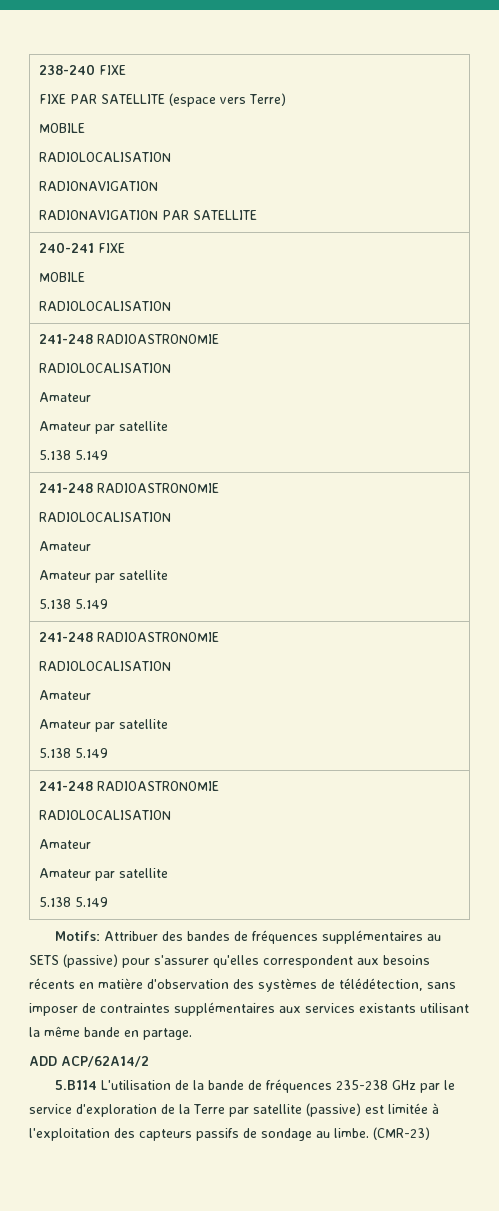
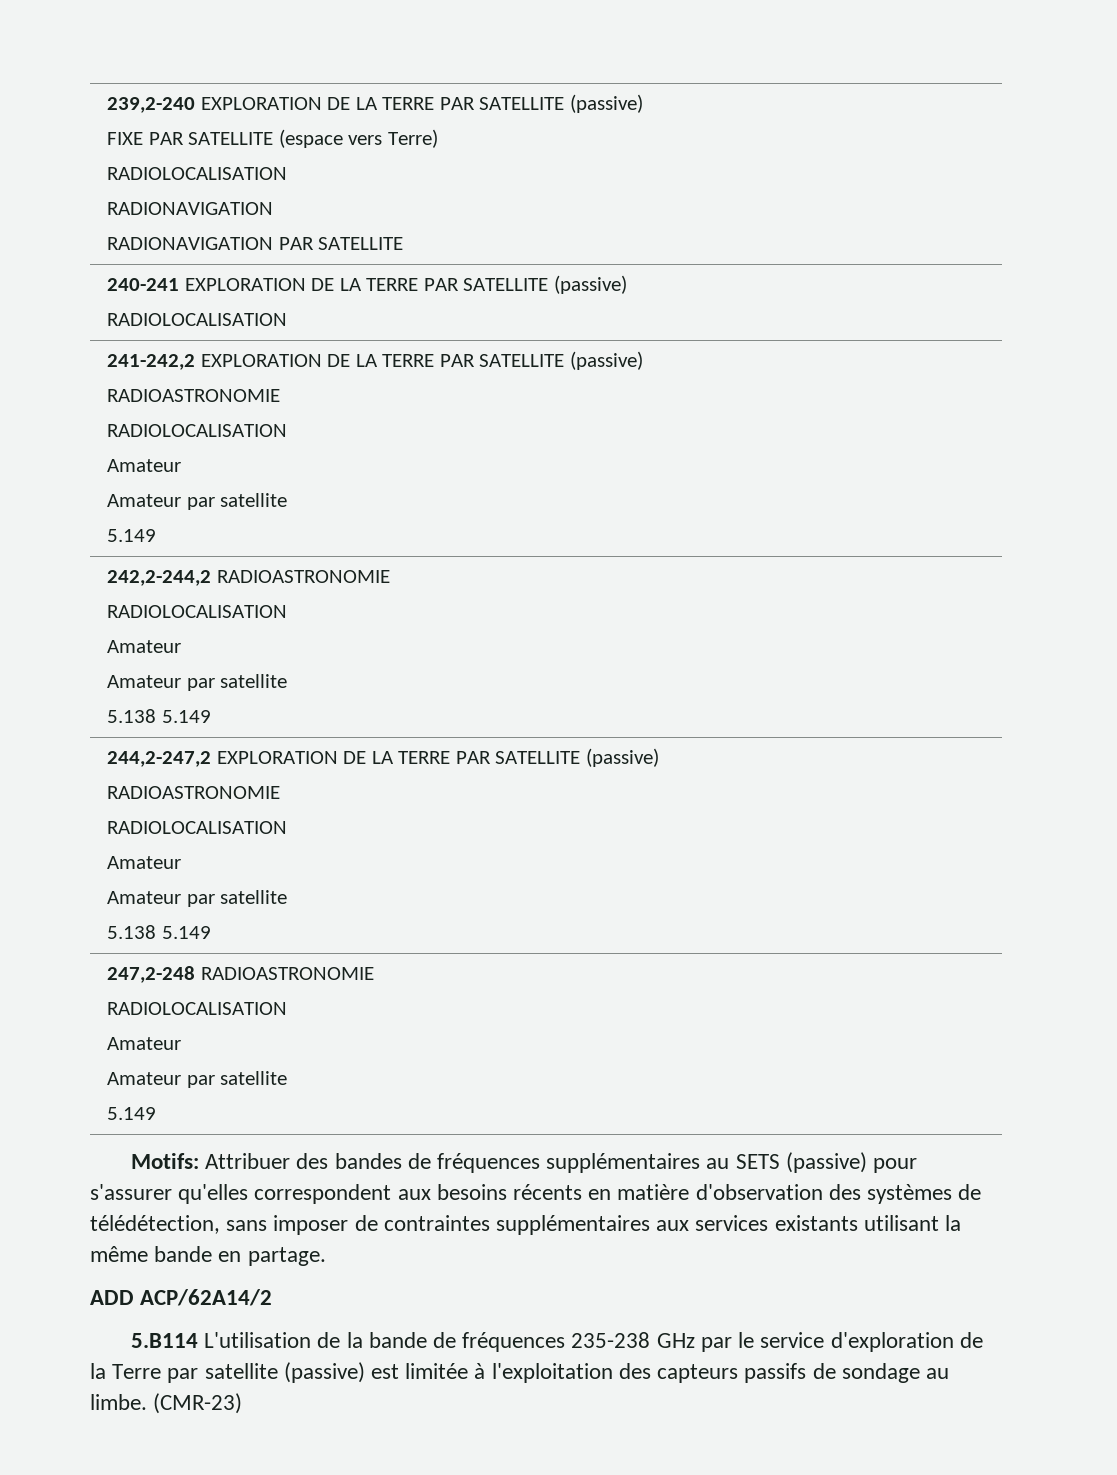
- 238-240 FIXE
+ 239,2-240 EXPLORATION DE LA TERRE PAR SATELLITE (passive)
  FIXE PAR SATELLITE (espace vers Terre)
- MOBILE
- 240-241 FIXE
- MOBILE
+ 240-241 EXPLORATION DE LA TERRE PAR SATELLITE (passive)
  RADIOLOCALISATION
- 241-248 RADIOASTRONOMIE
+ 241-242,2 EXPLORATION DE LA TERRE PAR SATELLITE (passive)
+ RADIOASTRONOMIE
+ RADIOLOCALISATION
+ Amateur
+ Amateur par satellite
+ 5.149
+ 242,2-244,2 RADIOASTRONOMIE
  RADIOLOCALISATION
  Amateur
  Amateur par satellite
  5.138 5.149
- 241-248 RADIOASTRONOMIE
+ 244,2-247,2 EXPLORATION DE LA TERRE PAR SATELLITE (passive)
+ RADIOASTRONOMIE
  RADIOLOCALISATION
  Amateur
  Amateur par satellite
  5.138 5.149
- 241-248 RADIOASTRONOMIE
+ 247,2-248 RADIOASTRONOMIE
  RADIOLOCALISATION
  Amateur
  Amateur par satellite
- 5.138 5.149
- 241-248 RADIOASTRONOMIE
- RADIOLOCALISATION
- Amateur
- Amateur par satellite
- 5.138 5.149
+ 5.149

